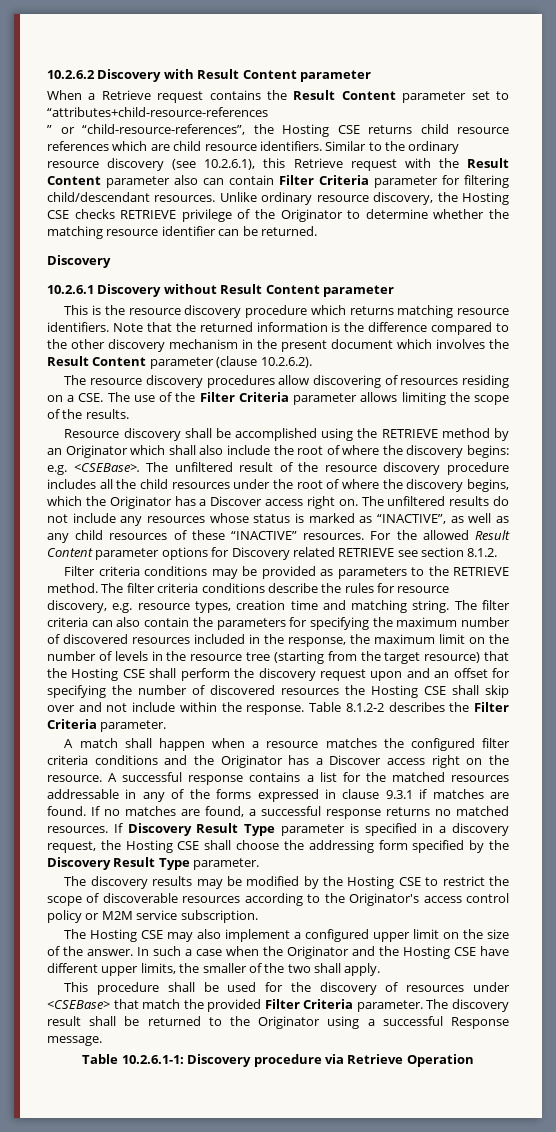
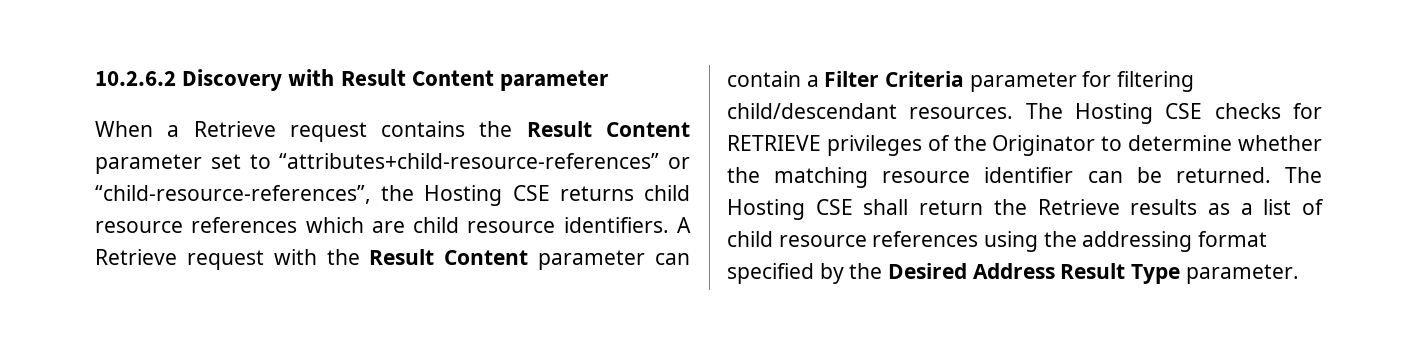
- When a Retrieve request contains the Result Content parameter set to “attributes+child-resource-references
- ” or “child-resource-references”, the Hosting CSE returns child resource references which are child resource identifiers.
+ When a Retrieve request contains the Result Content parameter set to “attributes+child-resource-references” or “child-resource-references”, the Hosting CSE returns child resource references which are child resource identifiers.
- Similar to the ordinary resource discovery (see 10.2.6.1), this Retrieve request with the Result Content parameter also can contain Filter Criteria parameter for filtering child/descendant resources.
+ A Retrieve request with the Result Content parameter can contain a Filter Criteria parameter for filtering child/descendant resources.
- Unlike ordinary resource discovery, the Hosting CSE checks RETRIEVE privilege of the Originator to determine whether the matching resource identifier can be returned.
- Discovery
- 10.2.6.1 Discovery without Result Content parameter
- This is the resource discovery procedure which returns matching resource identifiers. Note that the returned information is the difference compared to the other discovery mechanism in the present document which involves the Result Content parameter (clause 10.2.6.2).
- The resource discovery procedures allow discovering of resources residing on a CSE. The use of the Filter Criteria parameter allows limiting the scope of the results.
- Resource discovery shall be accomplished using the RETRIEVE method by an Originator which shall also include the root of where the discovery begins: e.g. <CSEBase>. The unfiltered result of the resource discovery procedure includes all the child resources under the root of where the discovery begins, which the Originator has a Discover access right on. The unfiltered results do not include any resources whose status is marked as “INACTIVE”, as well as any child resources of these “INACTIVE” resources. For the allowed Result Content parameter options for Discovery related RETRIEVE see section 8.1.2.
- Filter criteria conditions may be provided as parameters to the RETRIEVE method. The filter criteria conditions describe the rules for resource discovery, e.g. resource types, creation time and matching string. The filter criteria can also contain the parameters for specifying the maximum number of discovered resources included in the response, the maximum limit on the number of levels in the resource tree (starting from the target resource) that the Hosting CSE shall perform the discovery request upon and an offset for specifying the number of discovered resources the Hosting CSE shall skip over and not include within the response. Table 8.1.2-2 describes the Filter Criteria parameter.
- A match shall happen when a resource matches the configured filter criteria conditions and the Originator has a Discover access right on the resource. A successful response contains a list for the matched resources addressable in any of the forms expressed in clause 9.3.1 if matches are found. If no matches are found, a successful response returns no matched resources. If Discovery Result Type parameter is specified in a discovery request, the Hosting CSE shall choose the addressing form specified by the Discovery Result Type parameter.
+ The Hosting CSE checks for RETRIEVE privileges of the Originator to determine whether the matching resource identifier can be returned. The Hosting CSE shall return the Retrieve results as a list of child resource references using the addressing format specified by the Desired Address Result Type parameter.
- The discovery results may be modified by the Hosting CSE to restrict the scope of discoverable resources according to the Originator's access control policy or M2M service subscription.
- The Hosting CSE may also implement a configured upper limit on the size of the answer. In such a case when the Originator and the Hosting CSE have different upper limits, the smaller of the two shall apply.
- This procedure shall be used for the discovery of resources under <CSEBase> that match the provided Filter Criteria parameter. The discovery result shall be returned to the Originator using a successful Response message.
- Table 10.2.6.1-1: Discovery procedure via Retrieve Operation

